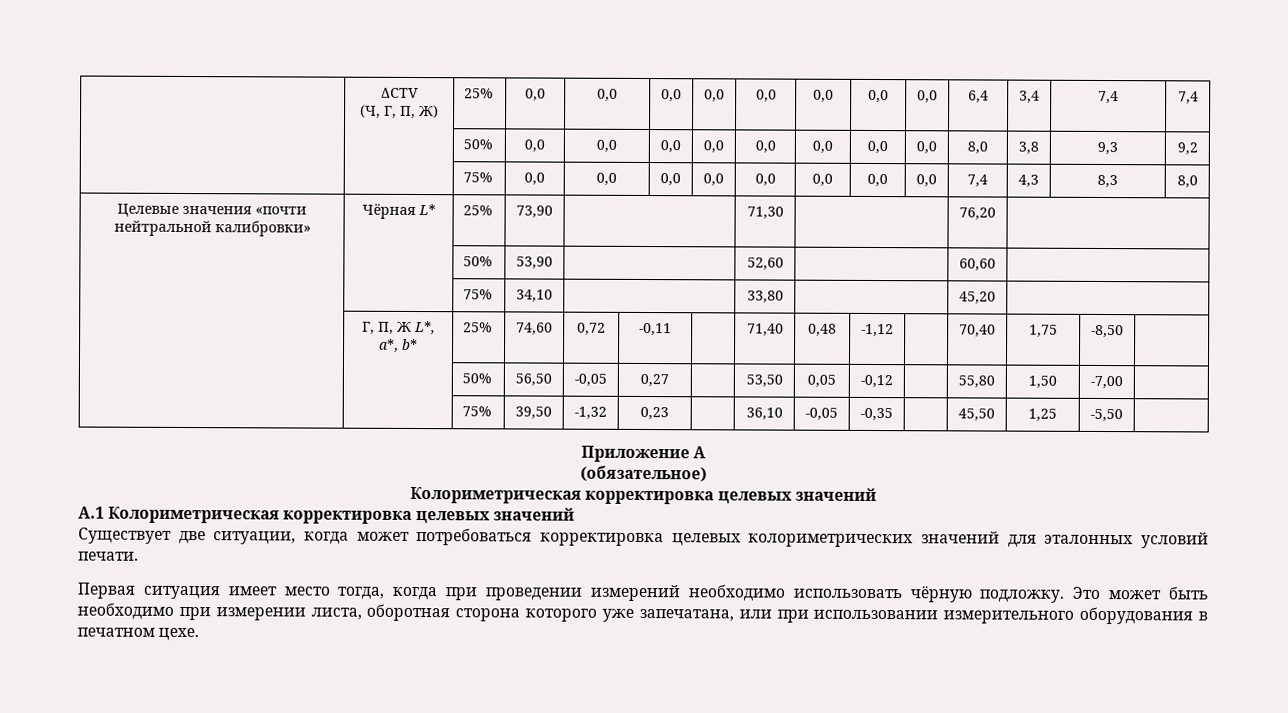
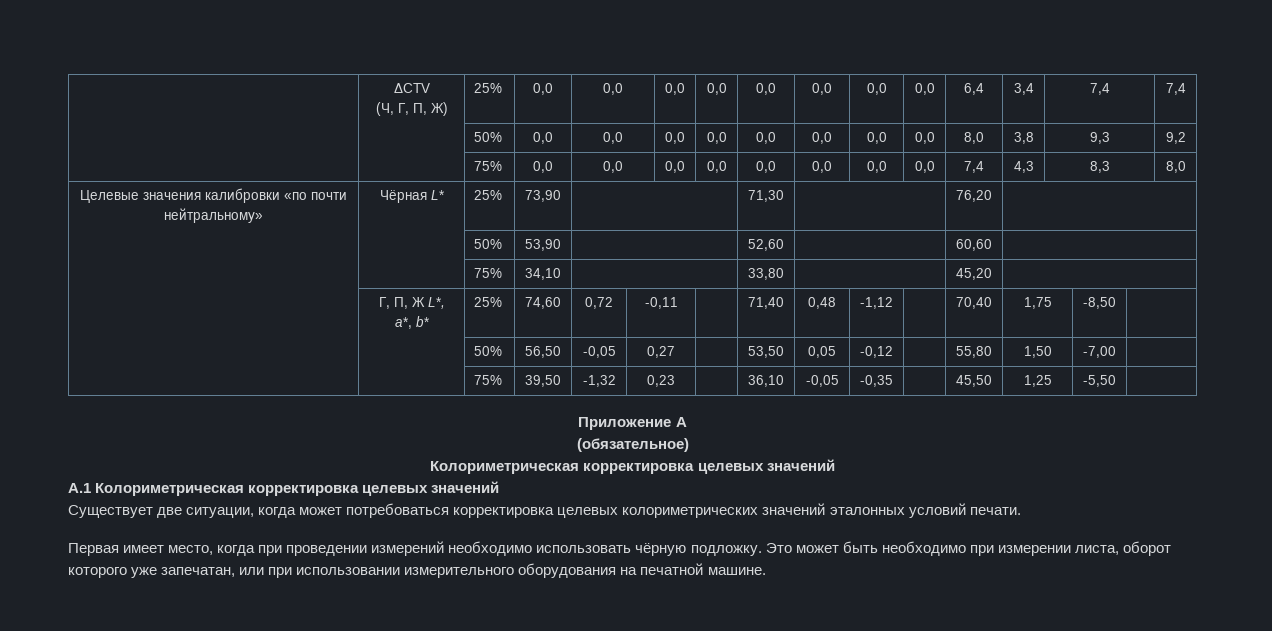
- Целевые значения «почти нейтральной калибровки» | Чёрная L* | 25% | 73,90 | | 71,30 | | 76,20 |
+ Целевые значения калибровки «по почти нейтральному» | Чёрная L* | 25% | 73,90 | | 71,30 | | 76,20 |
- Существует две ситуации, когда может потребоваться корректировка целевых колориметрических значений для эталонных условий печати.
+ Существует две ситуации, когда может потребоваться корректировка целевых колориметрических значений эталонных условий печати.
- Первая ситуация имеет место тогда, когда при проведении измерений необходимо использовать чёрную подложку.
+ Первая имеет место, когда при проведении измерений необходимо использовать чёрную подложку.
- Это может быть необходимо при измерении листа, оборотная сторона которого уже запечатана, или при использовании измерительного оборудования в печатном цехе.
+ Это может быть необходимо при измерении листа, оборот которого уже запечатан, или при использовании измерительного оборудования на печатной машине.

